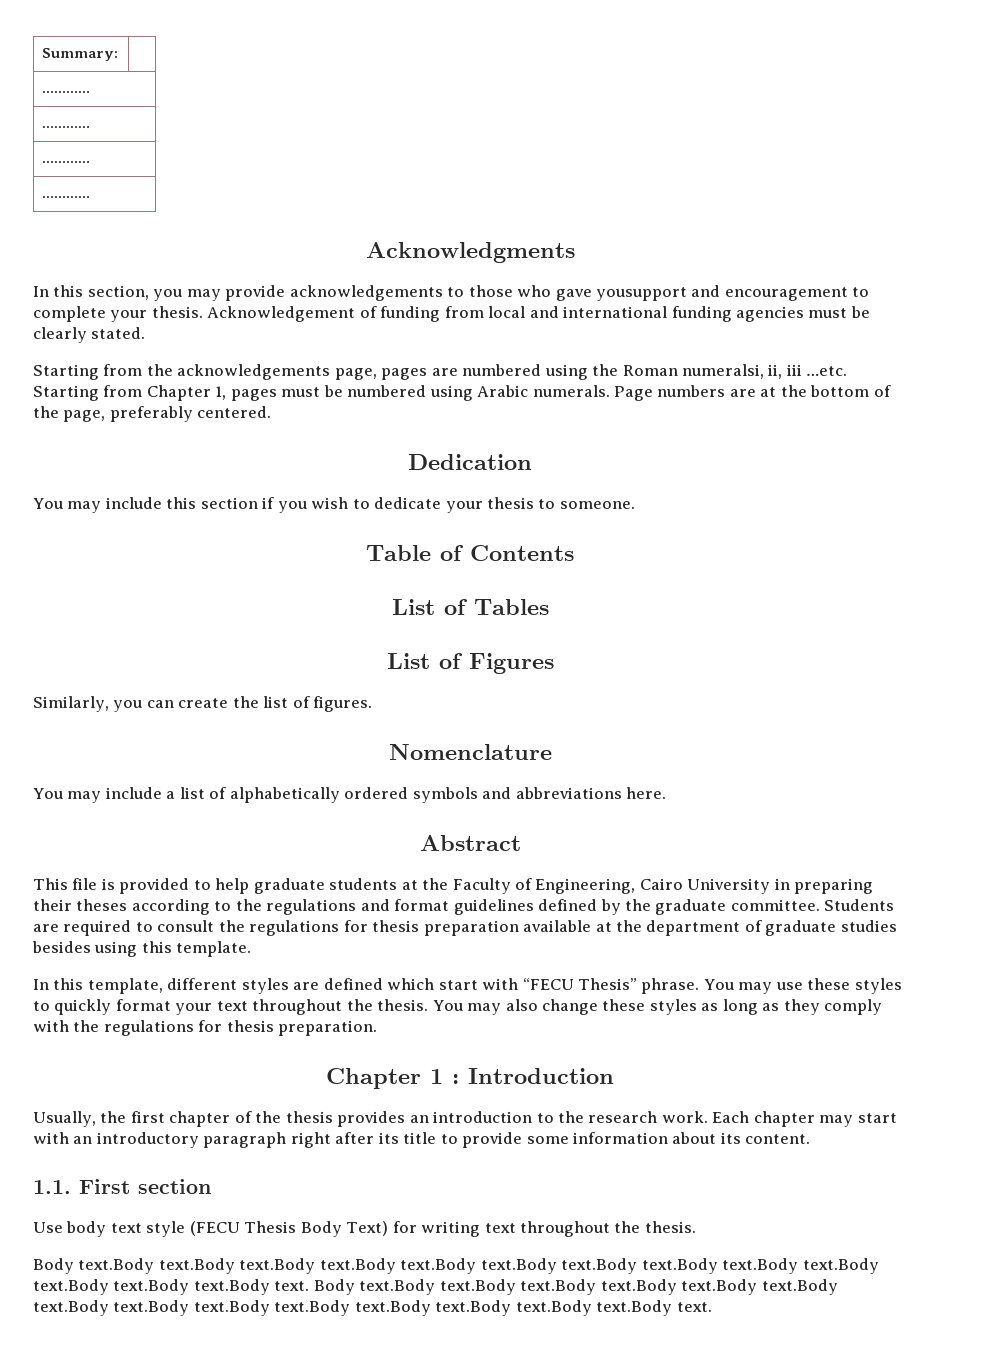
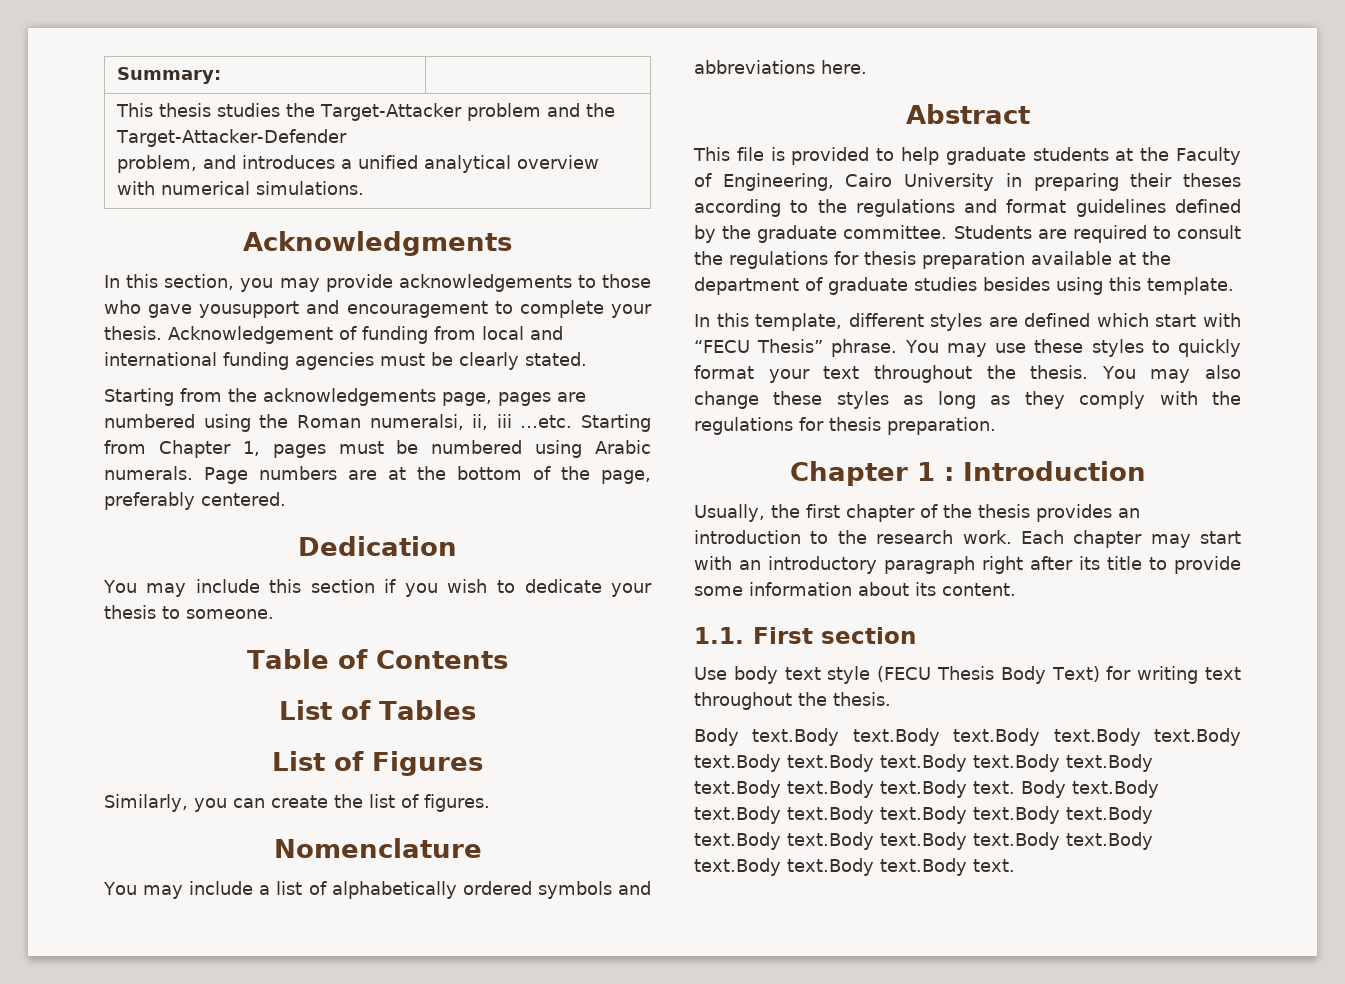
  Summary: |
- …………
- …………
- …………
- …………
+ This thesis studies the Target-Attacker problem and the Target-Attacker-Defender
+ problem, and introduces a unified analytical overview with numerical simulations.

